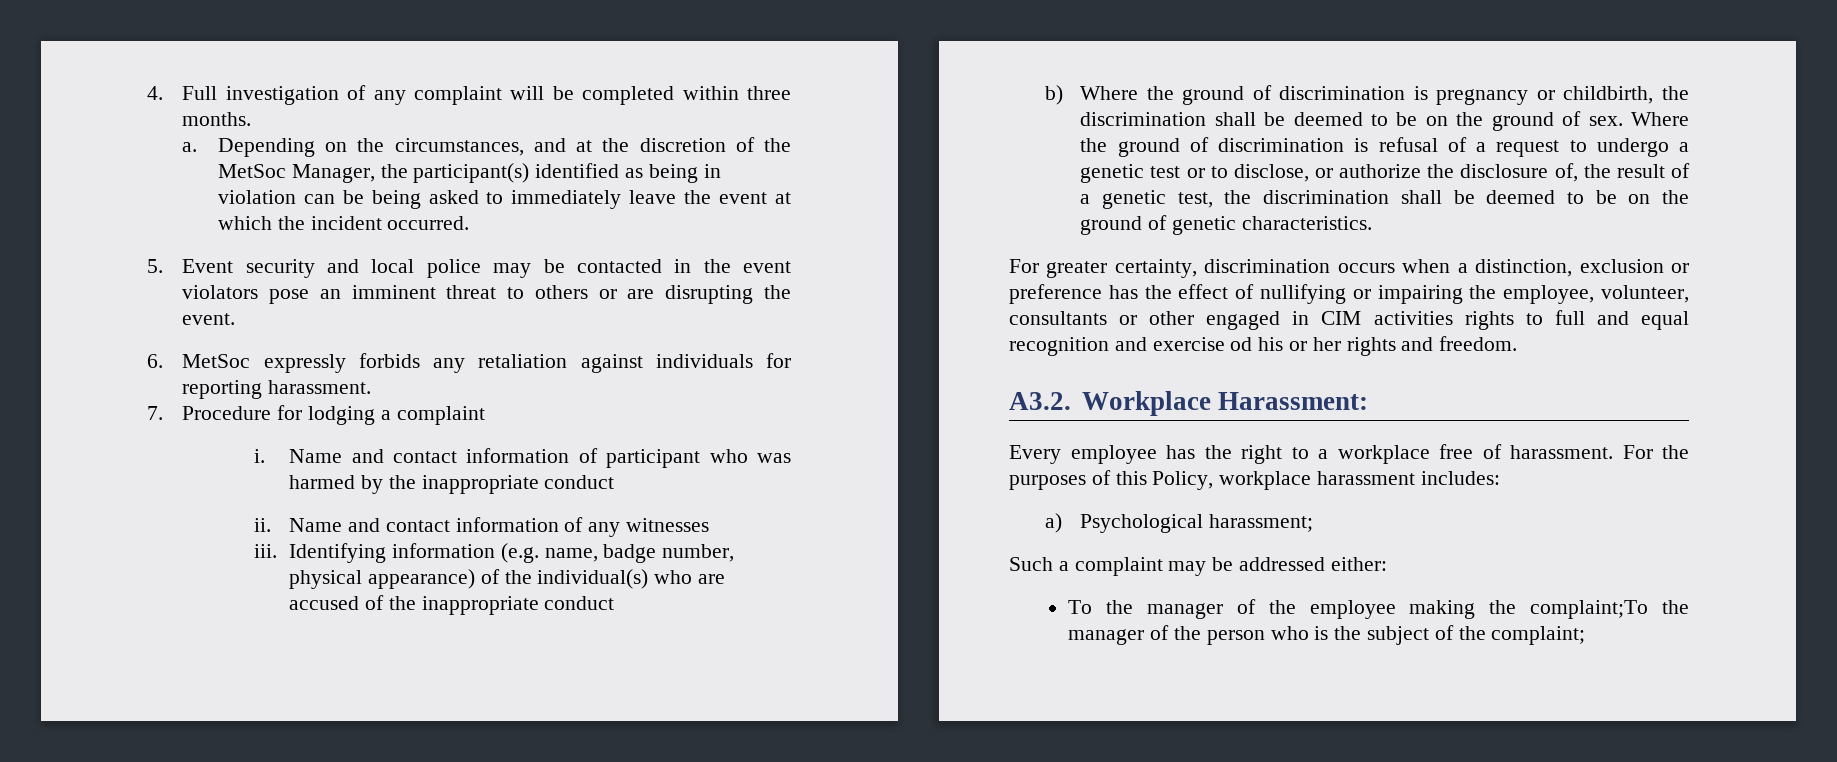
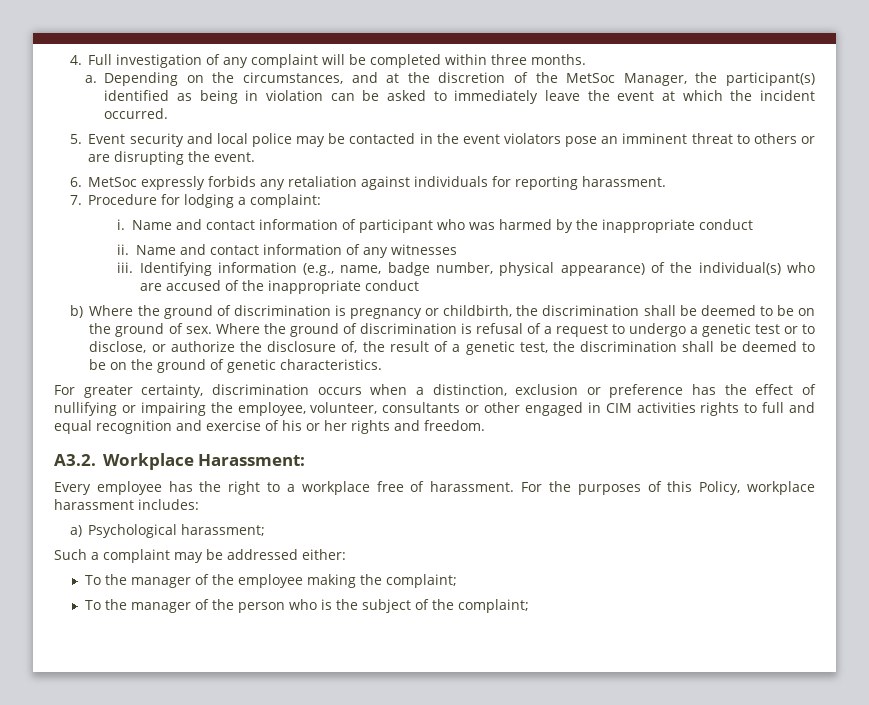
- Depending on the circumstances, and at the discretion of the MetSoc Manager, the participant(s) identified as being in violation can be being asked to immediately leave the event at which the incident occurred.
+ Depending on the circumstances, and at the discretion of the MetSoc Manager, the participant(s) identified as being in violation can be asked to immediately leave the event at which the incident occurred.
- 7. Procedure for lodging a complaint
+ 7. Procedure for lodging a complaint:
- Identifying information (e.g. name, badge number, physical appearance) of the individual(s) who are accused of the inappropriate conduct
+ Identifying information (e.g., name, badge number, physical appearance) of the individual(s) who are accused of the inappropriate conduct
- For greater certainty, discrimination occurs when a distinction, exclusion or preference has the effect of nullifying or impairing the employee, volunteer, consultants or other engaged in CIM activities rights to full and equal recognition and exercise od his or her rights and freedom.
+ For greater certainty, discrimination occurs when a distinction, exclusion or preference has the effect of nullifying or impairing the employee, volunteer, consultants or other engaged in CIM activities rights to full and equal recognition and exercise of his or her rights and freedom.
- To the manager of the employee making the complaint;To the manager of the person who is the subject of the complaint;
+ To the manager of the employee making the complaint;
+ To the manager of the person who is the subject of the complaint;

